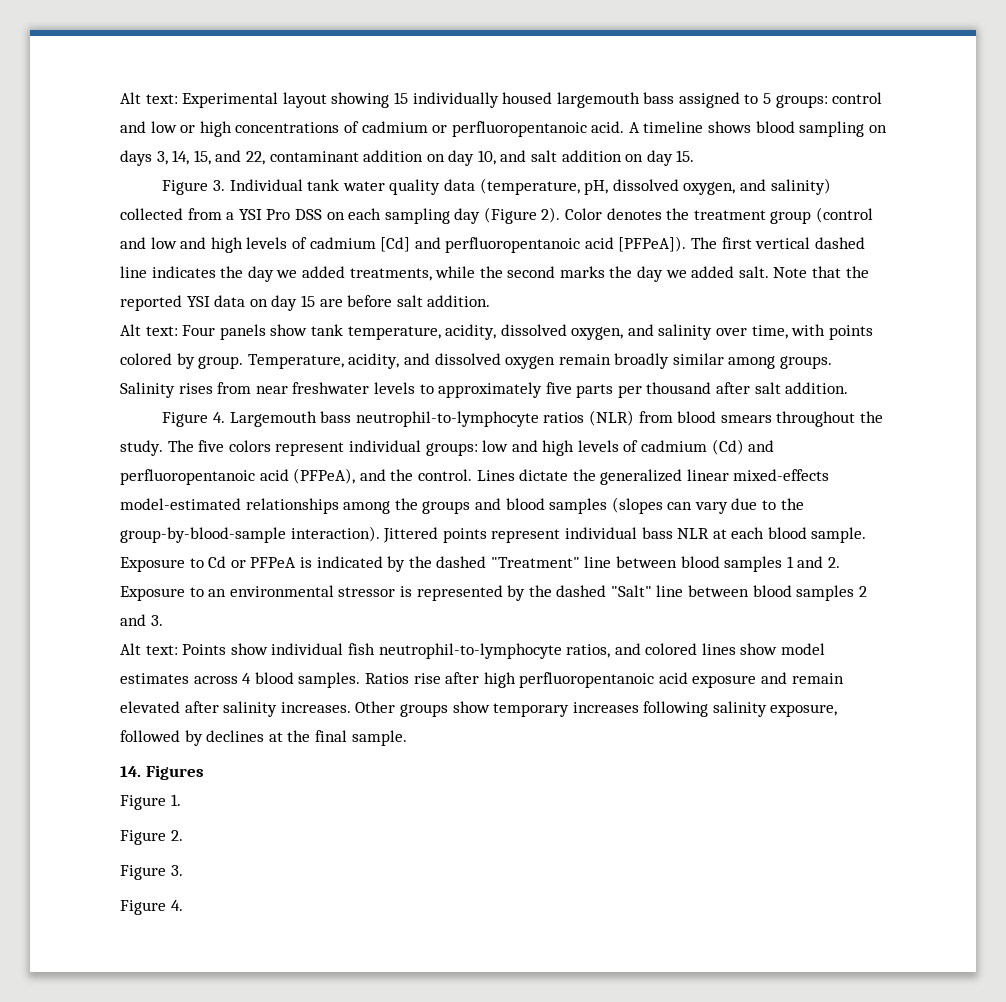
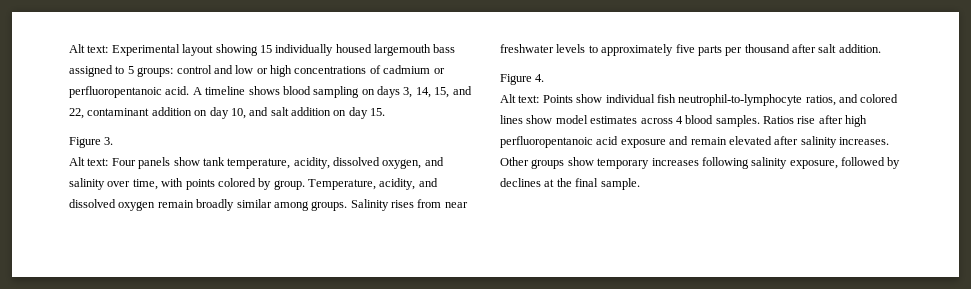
- Figure 3. Individual tank water quality data (temperature, pH, dissolved oxygen, and salinity) collected from a YSI Pro DSS on each sampling day (Figure 2). Color denotes the treatment group (control and low and high levels of cadmium [Cd] and perfluoropentanoic acid [PFPeA]). The first vertical dashed line indicates the day we added treatments, while the second marks the day we added salt. Note that the reported YSI data on day 15 are before salt addition.
+ Figure 3.
- Figure 4. Largemouth bass neutrophil-to-lymphocyte ratios (NLR) from blood smears throughout the study. The five colors represent individual groups: low and high levels of cadmium (Cd) and perfluoropentanoic acid (PFPeA), and the control. Lines dictate the generalized linear mixed-effects model-estimated relationships among the groups and blood samples (slopes can vary due to the group-by-blood-sample interaction). Jittered points represent individual bass NLR at each blood sample. Exposure to Cd or PFPeA is indicated by the dashed "Treatment" line between blood samples 1 and 2. Exposure to an environmental stressor is represented by the dashed "Salt" line between blood samples 2 and 3.
+ Figure 4.
- 14. Figures
- Figure 1.
- Figure 2.
- Figure 3.
- Figure 4.

